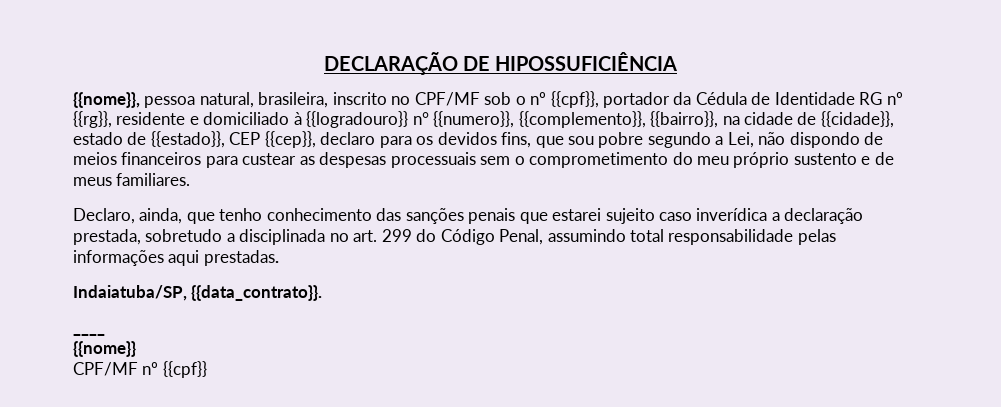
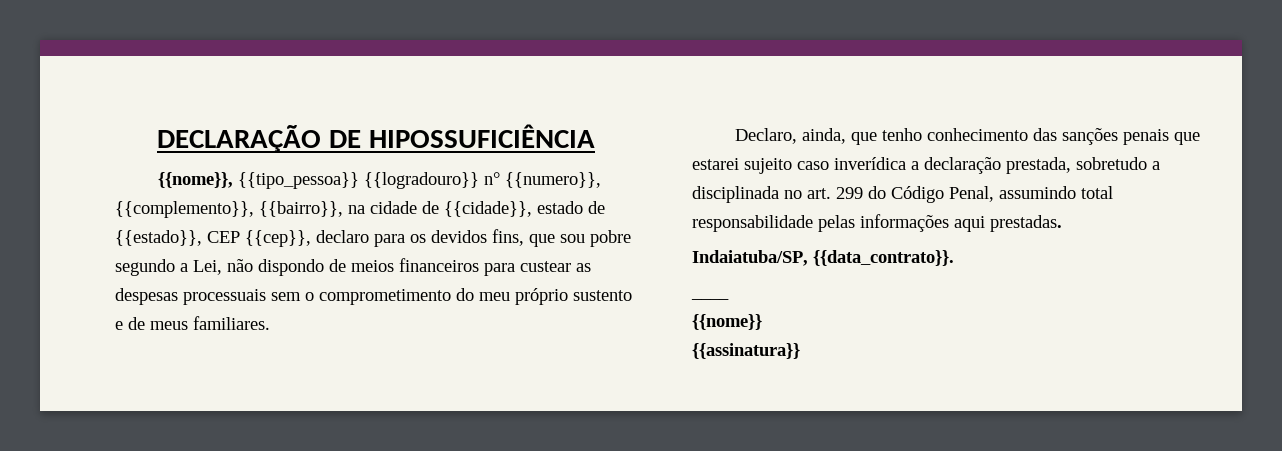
- {{nome}}, pessoa natural, brasileira, inscrito no CPF/MF sob o nº {{cpf}}, portador da Cédula de Identidade RG nº {{rg}}, residente e domiciliado à {{logradouro}} n° {{numero}}, {{complemento}}, {{bairro}}, na cidade de {{cidade}}, estado de {{estado}}, CEP {{cep}}, declaro para os devidos fins, que sou pobre segundo a Lei, não dispondo de meios financeiros para custear as despesas processuais sem o comprometimento do meu próprio sustento e de meus familiares.
+ {{nome}}, {{tipo_pessoa}} {{logradouro}} n° {{numero}}, {{complemento}}, {{bairro}}, na cidade de {{cidade}}, estado de {{estado}}, CEP {{cep}}, declaro para os devidos fins, que sou pobre segundo a Lei, não dispondo de meios financeiros para custear as despesas processuais sem o comprometimento do meu próprio sustento e de meus familiares.
- CPF/MF nº {{cpf}}
+ {{assinatura}}

